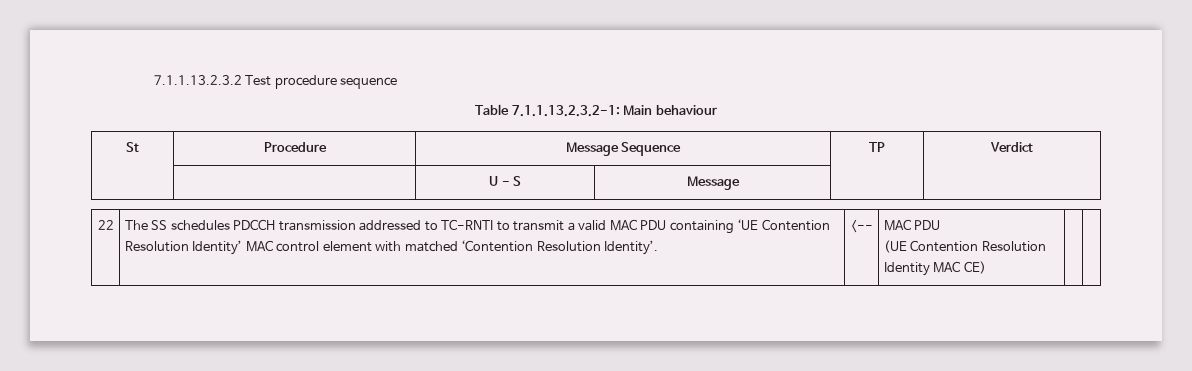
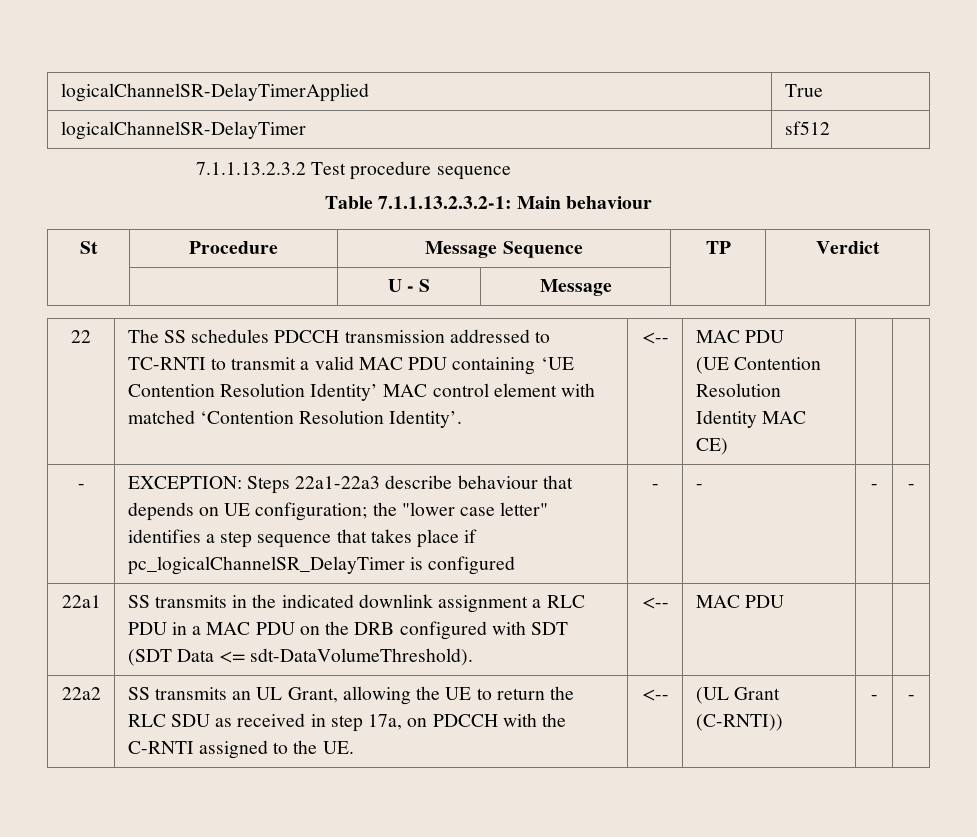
+ logicalChannelSR-DelayTimerApplied | True
+ logicalChannelSR-DelayTimer | sf512
+ - | EXCEPTION: Steps 22a1-22a3 describe behaviour that depends on UE configuration; the "lower case letter" identifies a step sequence that takes place if pc_logicalChannelSR_DelayTimer is configured | - | - | - | -
+ 22a1 | SS transmits in the indicated downlink assignment a RLC PDU in a MAC PDU on the DRB configured with SDT (SDT Data <= sdt-DataVolumeThreshold). | <-- | MAC PDU | |
+ 22a2 | SS transmits an UL Grant, allowing the UE to return the RLC SDU as received in step 17a, on PDCCH with the C-RNTI assigned to the UE. | <-- | (UL Grant (C-RNTI)) | - | -

